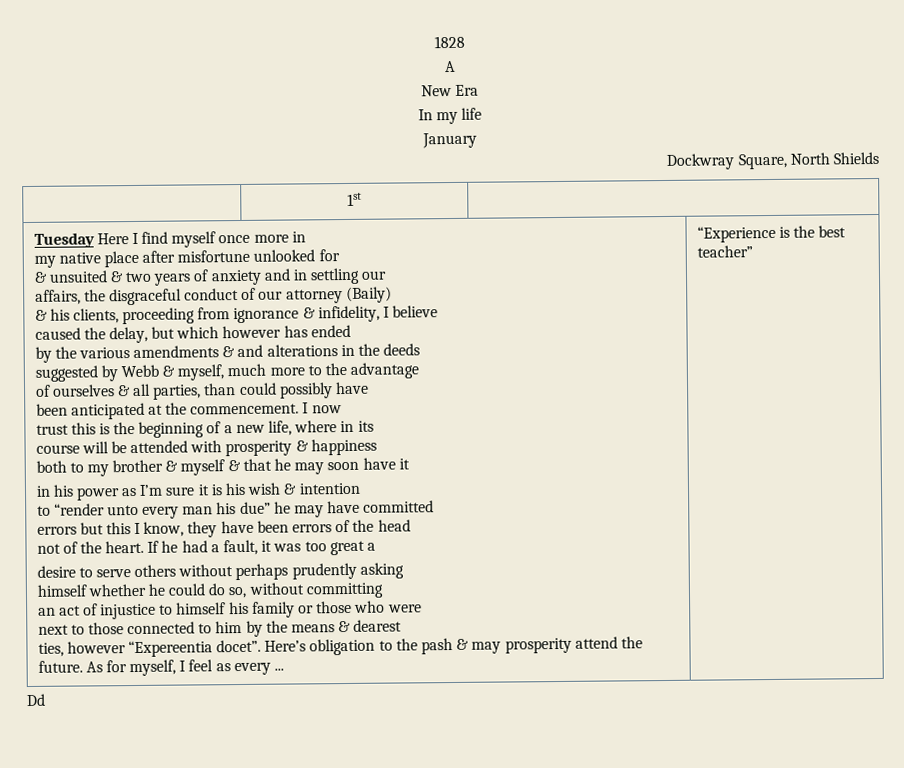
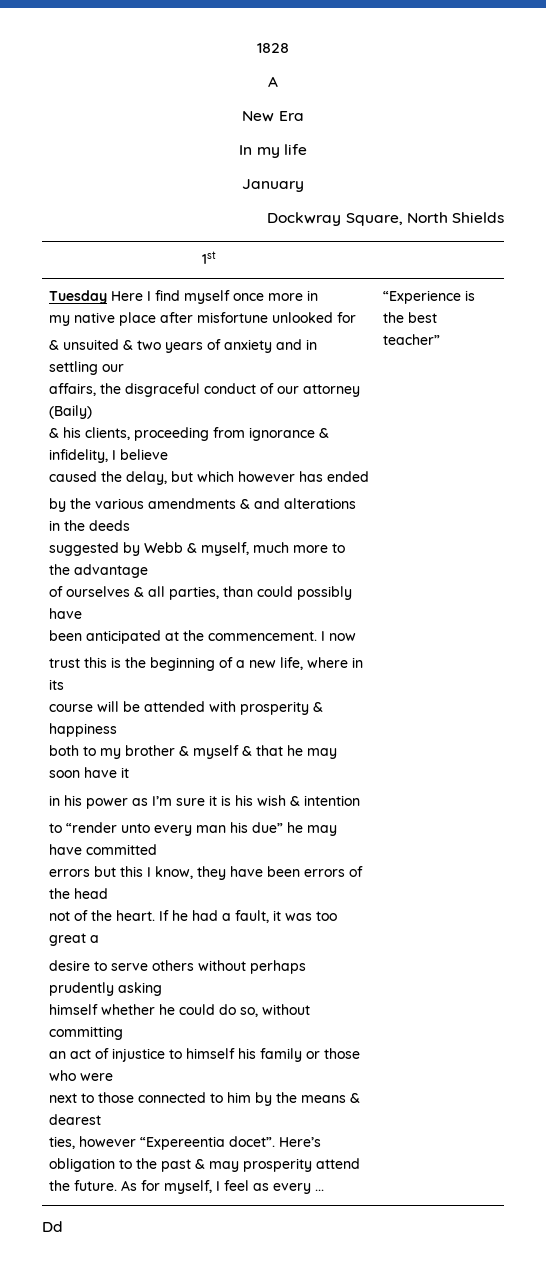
- Here’s obligation to the pash & may prosperity attend the future.
+ Here’s obligation to the past & may prosperity attend the future.

